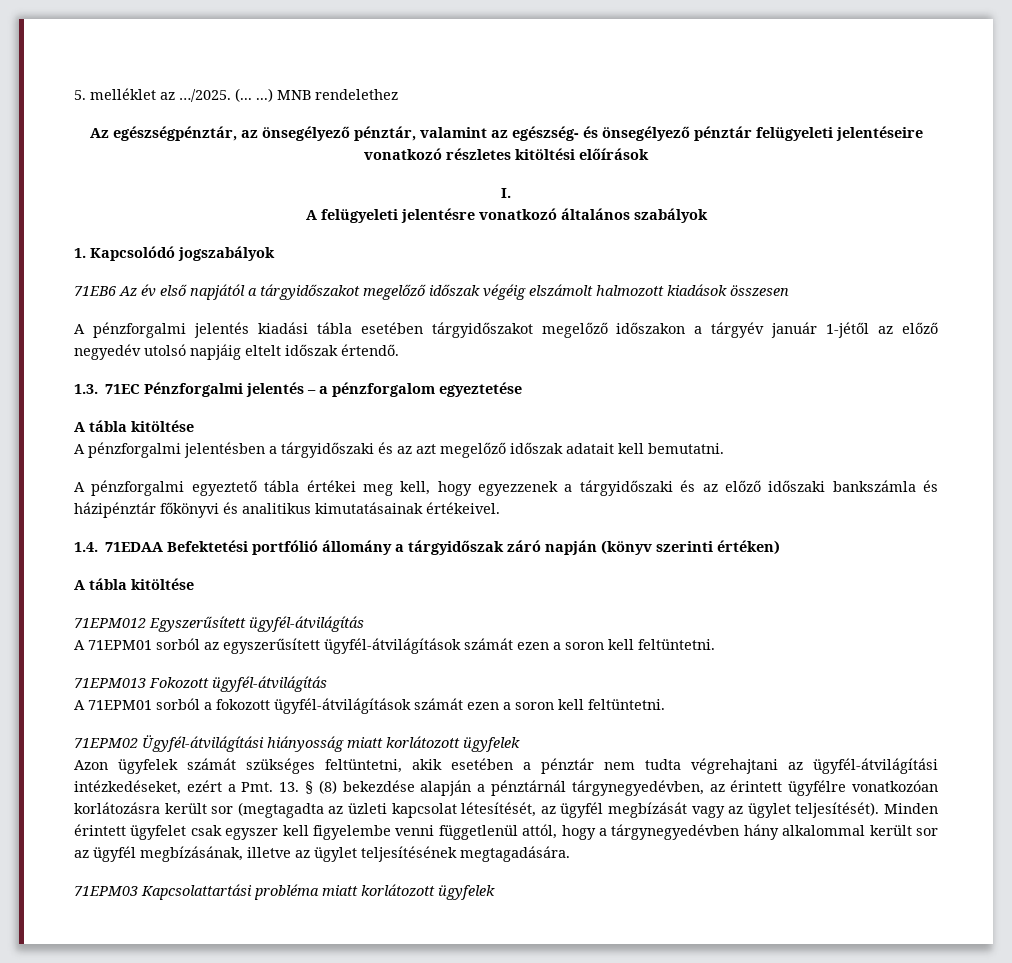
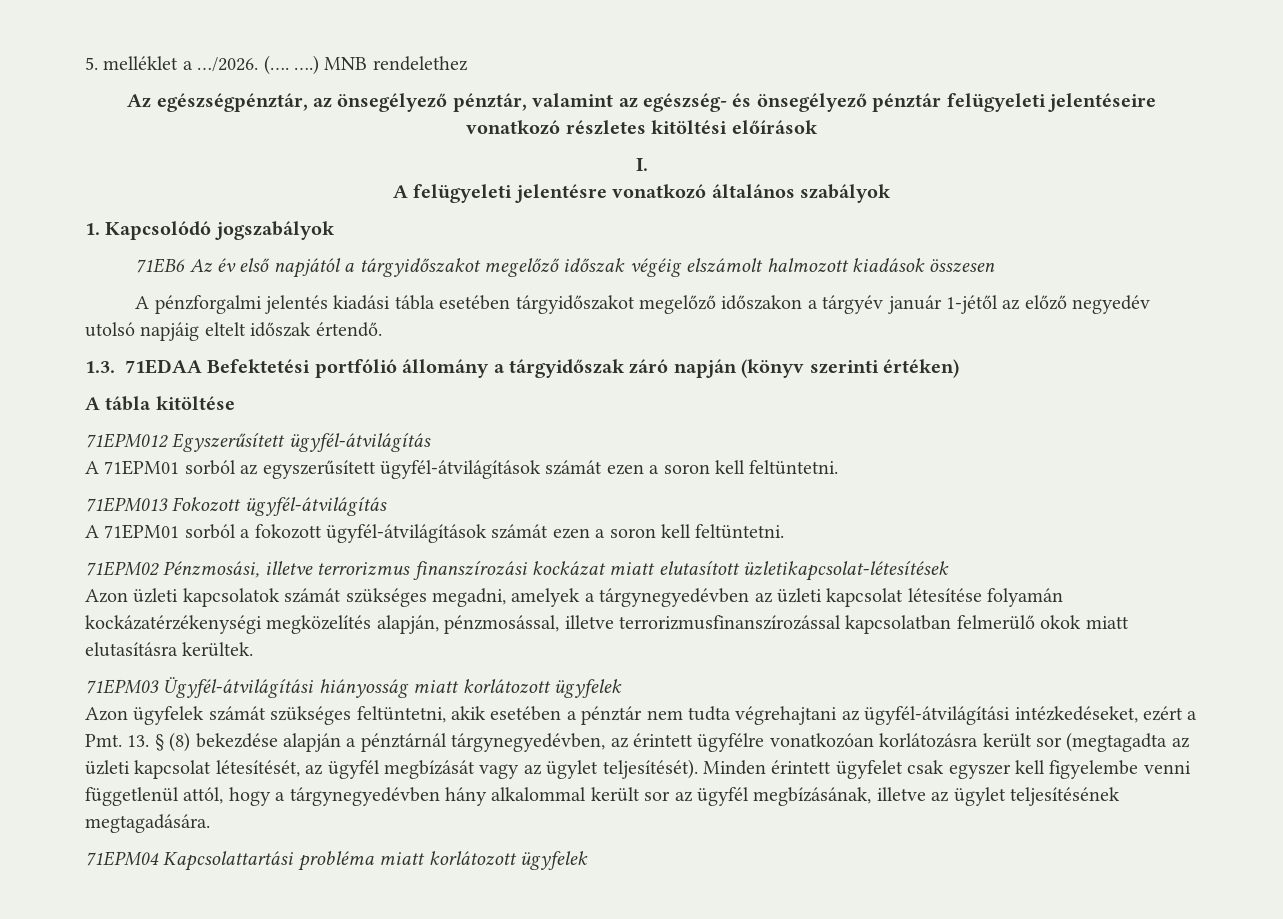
- 5. melléklet az …/2025. (... ...)
+ 5. melléklet a …/2026. (…. ….)
- 1.3. 71EC Pénzforgalmi jelentés – a pénzforgalom egyeztetése
- A tábla kitöltése
- A pénzforgalmi jelentésben a tárgyidőszaki és az azt megelőző időszak adatait kell bemutatni.
- A pénzforgalmi egyeztető tábla értékei meg kell, hogy egyezzenek a tárgyidőszaki és az előző időszaki bankszámla és házipénztár főkönyvi és analitikus kimutatásainak értékeivel.
- 1.4. 71EDAA Befektetési portfólió állomány a tárgyidőszak záró napján (könyv szerinti értéken)
+ 1.3. 71EDAA Befektetési portfólió állomány a tárgyidőszak záró napján (könyv szerinti értéken)
- 71EPM02 Ügyfél-átvilágítási hiányosság miatt korlátozott ügyfelek
+ 71EPM02 Pénzmosási, illetve terrorizmus finanszírozási kockázat miatt elutasított üzletikapcsolat-létesítések
+ Azon üzleti kapcsolatok számát szükséges megadni, amelyek a tárgynegyedévben az üzleti kapcsolat létesítése folyamán kockázatérzékenységi megközelítés alapján, pénzmosással, illetve terrorizmusfinanszírozással kapcsolatban felmerülő okok miatt elutasításra kerültek.
+ 71EPM03 Ügyfél-átvilágítási hiányosság miatt korlátozott ügyfelek
- 71EPM03 Kapcsolattartási probléma miatt korlátozott ügyfelek
+ 71EPM04 Kapcsolattartási probléma miatt korlátozott ügyfelek

